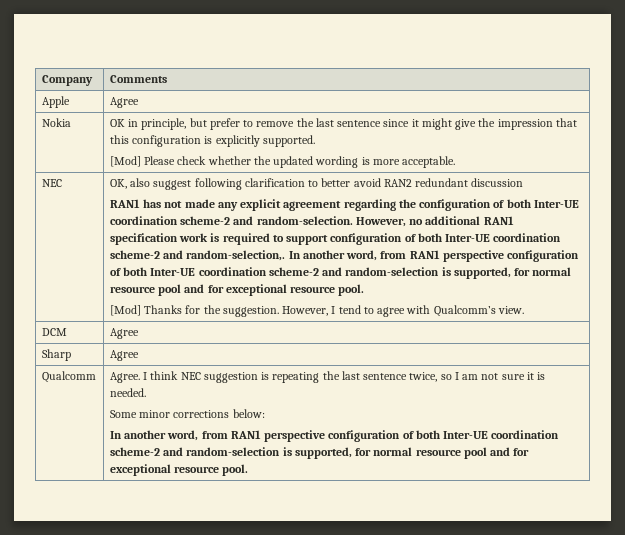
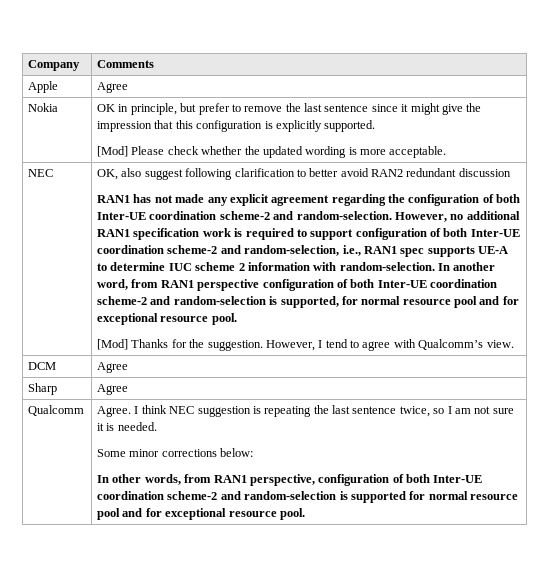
- However, no additional RAN1 specification work is required to support configuration of both Inter-UE coordination scheme-2 and random-selection,.
+ However, no additional RAN1 specification work is required to support configuration of both Inter-UE coordination scheme-2 and random-selection, i.e., RAN1 spec supports UE-A to determine IUC scheme 2 information with random-selection.
  Some minor corrections below:
- In another word, from RAN1 perspective configuration of both Inter-UE coordination scheme-2 and random-selection is supported, for normal resource pool and for exceptional resource pool.
+ In other words, from RAN1 perspective, configuration of both Inter-UE coordination scheme-2 and random-selection is supported for normal resource pool and for exceptional resource pool.

